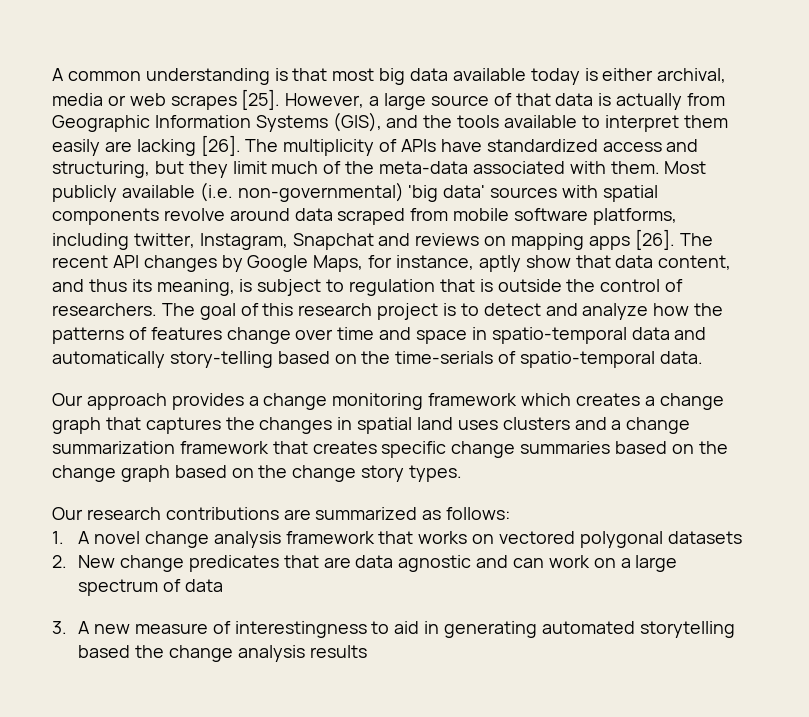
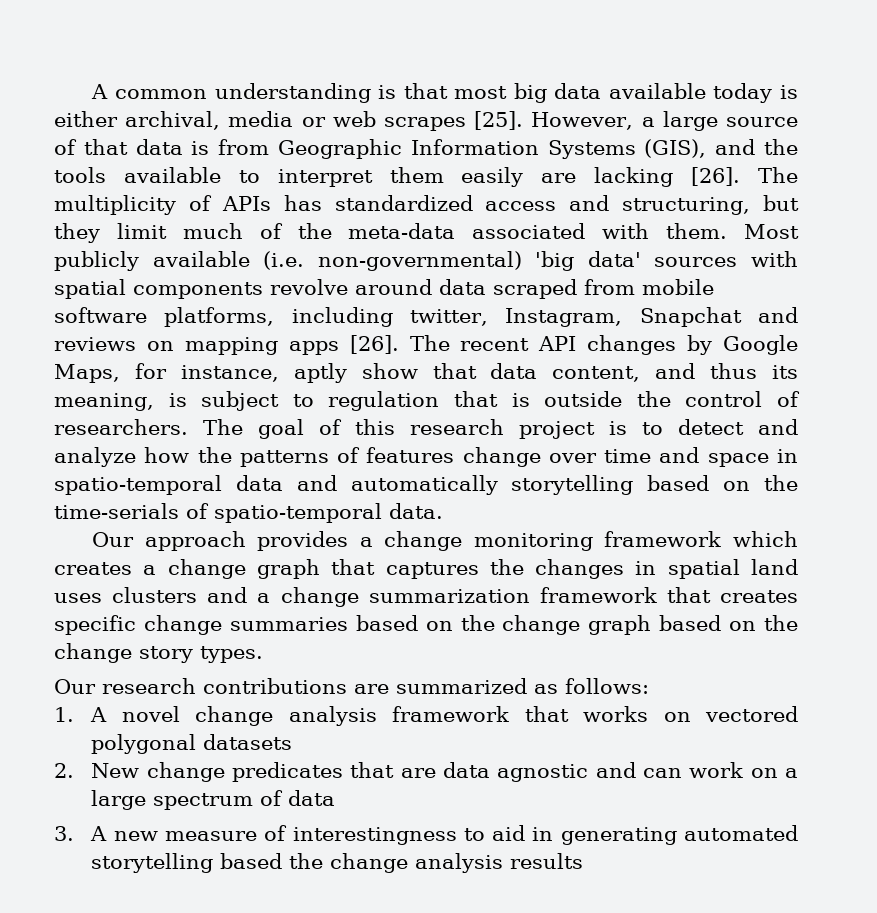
- However, a large source of that data is actually from Geographic Information Systems (GIS), and the tools available to interpret them easily are lacking [26].
+ However, a large source of that data is from Geographic Information Systems (GIS), and the tools available to interpret them easily are lacking [26].
- The multiplicity of APIs have standardized access and structuring, but they limit much of the meta-data associated with them.
+ The multiplicity of APIs has standardized access and structuring, but they limit much of the meta-data associated with them.
- The goal of this research project is to detect and analyze how the patterns of features change over time and space in spatio-temporal data and automatically story-telling based on the time-serials of spatio-temporal data.
+ The goal of this research project is to detect and analyze how the patterns of features change over time and space in spatio-temporal data and automatically storytelling based on the time-serials of spatio-temporal data.

